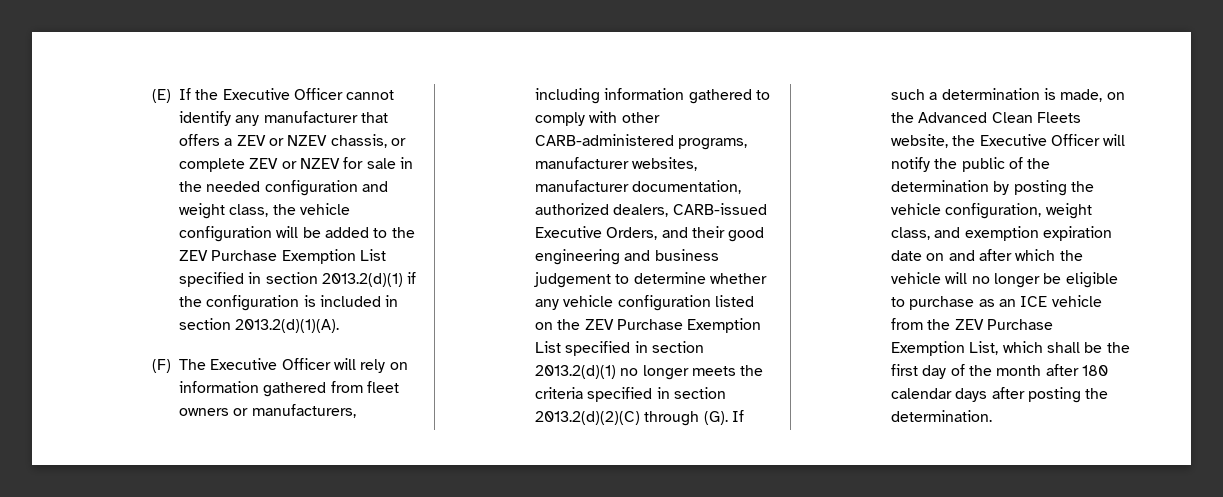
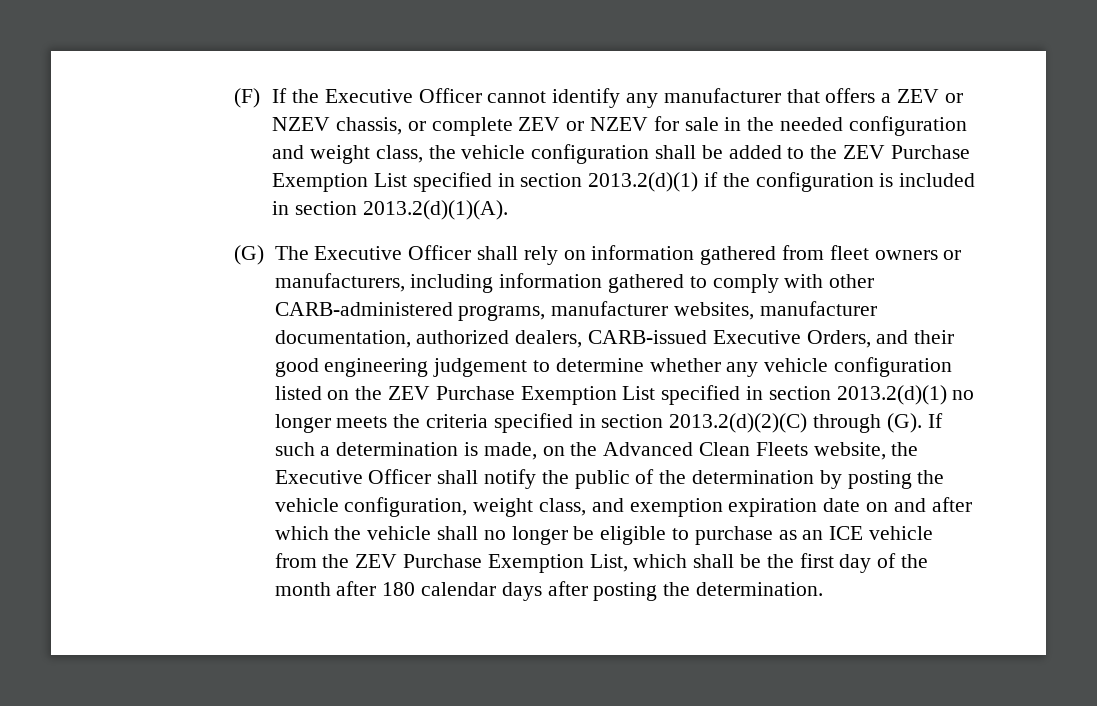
- (E) If the Executive Officer cannot identify any manufacturer that offers a ZEV or NZEV chassis, or complete ZEV or NZEV for sale in the needed configuration and weight class, the vehicle configuration will be added to the ZEV Purchase Exemption List specified in section 2013.2(d)(1) if the configuration is included in section 2013.2(d)(1)(A).
+ (F) If the Executive Officer cannot identify any manufacturer that offers a ZEV or NZEV chassis, or complete ZEV or NZEV for sale in the needed configuration and weight class, the vehicle configuration shall be added to the ZEV Purchase Exemption List specified in section 2013.2(d)(1) if the configuration is included in section 2013.2(d)(1)(A).
- (F) The Executive Officer will rely on information gathered from fleet owners or manufacturers, including information gathered to comply with other CARB-administered programs, manufacturer websites, manufacturer documentation, authorized dealers, CARB-issued Executive Orders, and their good engineering and business judgement to determine whether any vehicle configuration listed on the ZEV Purchase Exemption List specified in section 2013.2(d)(1) no longer meets the criteria specified in section 2013.2(d)(2)(C) through (G). If such a determination is made, on the Advanced Clean Fleets website, the Executive Officer will notify the public of the determination by posting the vehicle configuration, weight class, and exemption expiration date on and after which the vehicle will no longer be eligible to purchase as an ICE vehicle from the ZEV Purchase Exemption List, which shall be the first day of the month after 180 calendar days after posting the determination.
+ (G) The Executive Officer shall rely on information gathered from fleet owners or manufacturers, including information gathered to comply with other CARB-administered programs, manufacturer websites, manufacturer documentation, authorized dealers, CARB-issued Executive Orders, and their good engineering judgement to determine whether any vehicle configuration listed on the ZEV Purchase Exemption List specified in section 2013.2(d)(1) no longer meets the criteria specified in section 2013.2(d)(2)(C) through (G). If such a determination is made, on the Advanced Clean Fleets website, the Executive Officer shall notify the public of the determination by posting the vehicle configuration, weight class, and exemption expiration date on and after which the vehicle shall no longer be eligible to purchase as an ICE vehicle from the ZEV Purchase Exemption List, which shall be the first day of the month after 180 calendar days after posting the determination.

